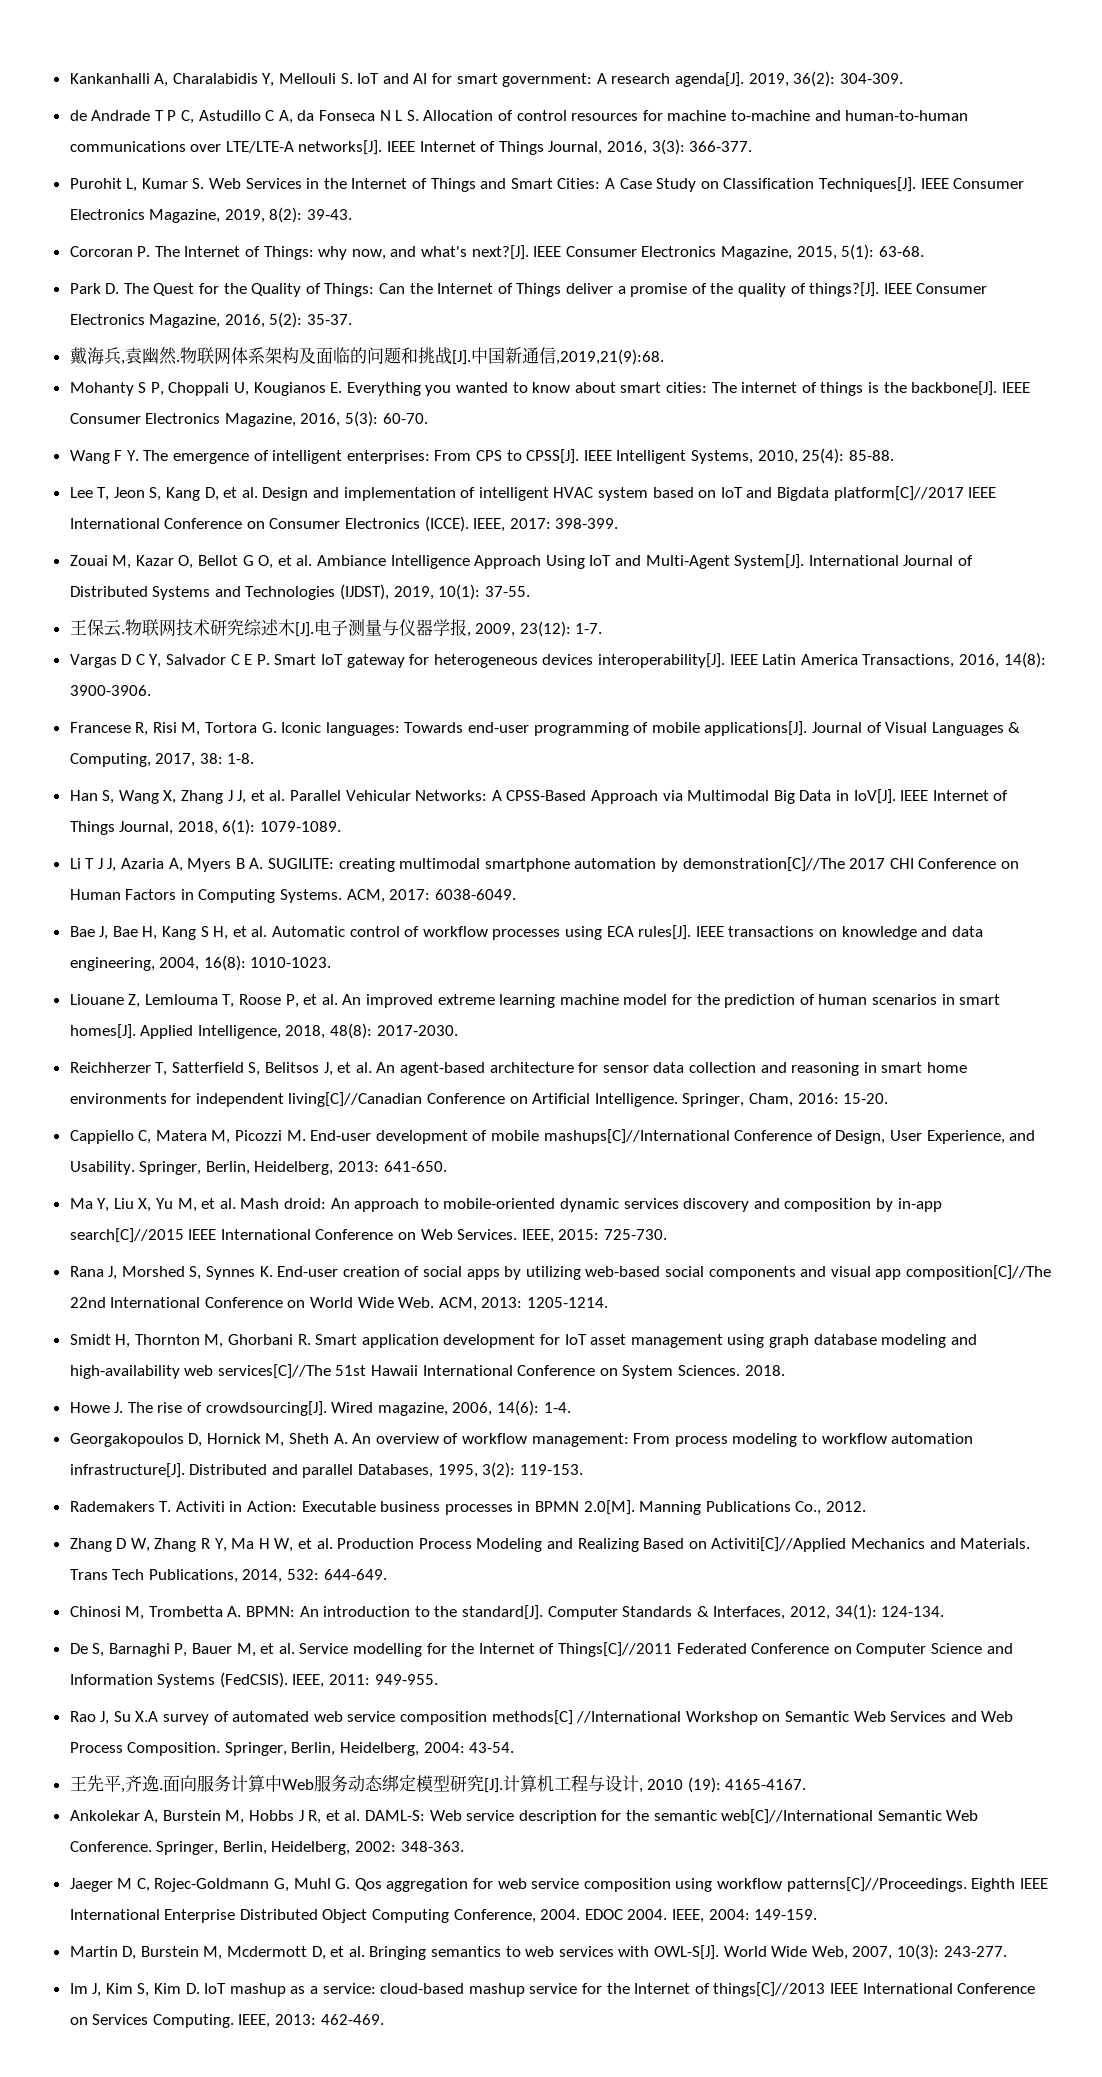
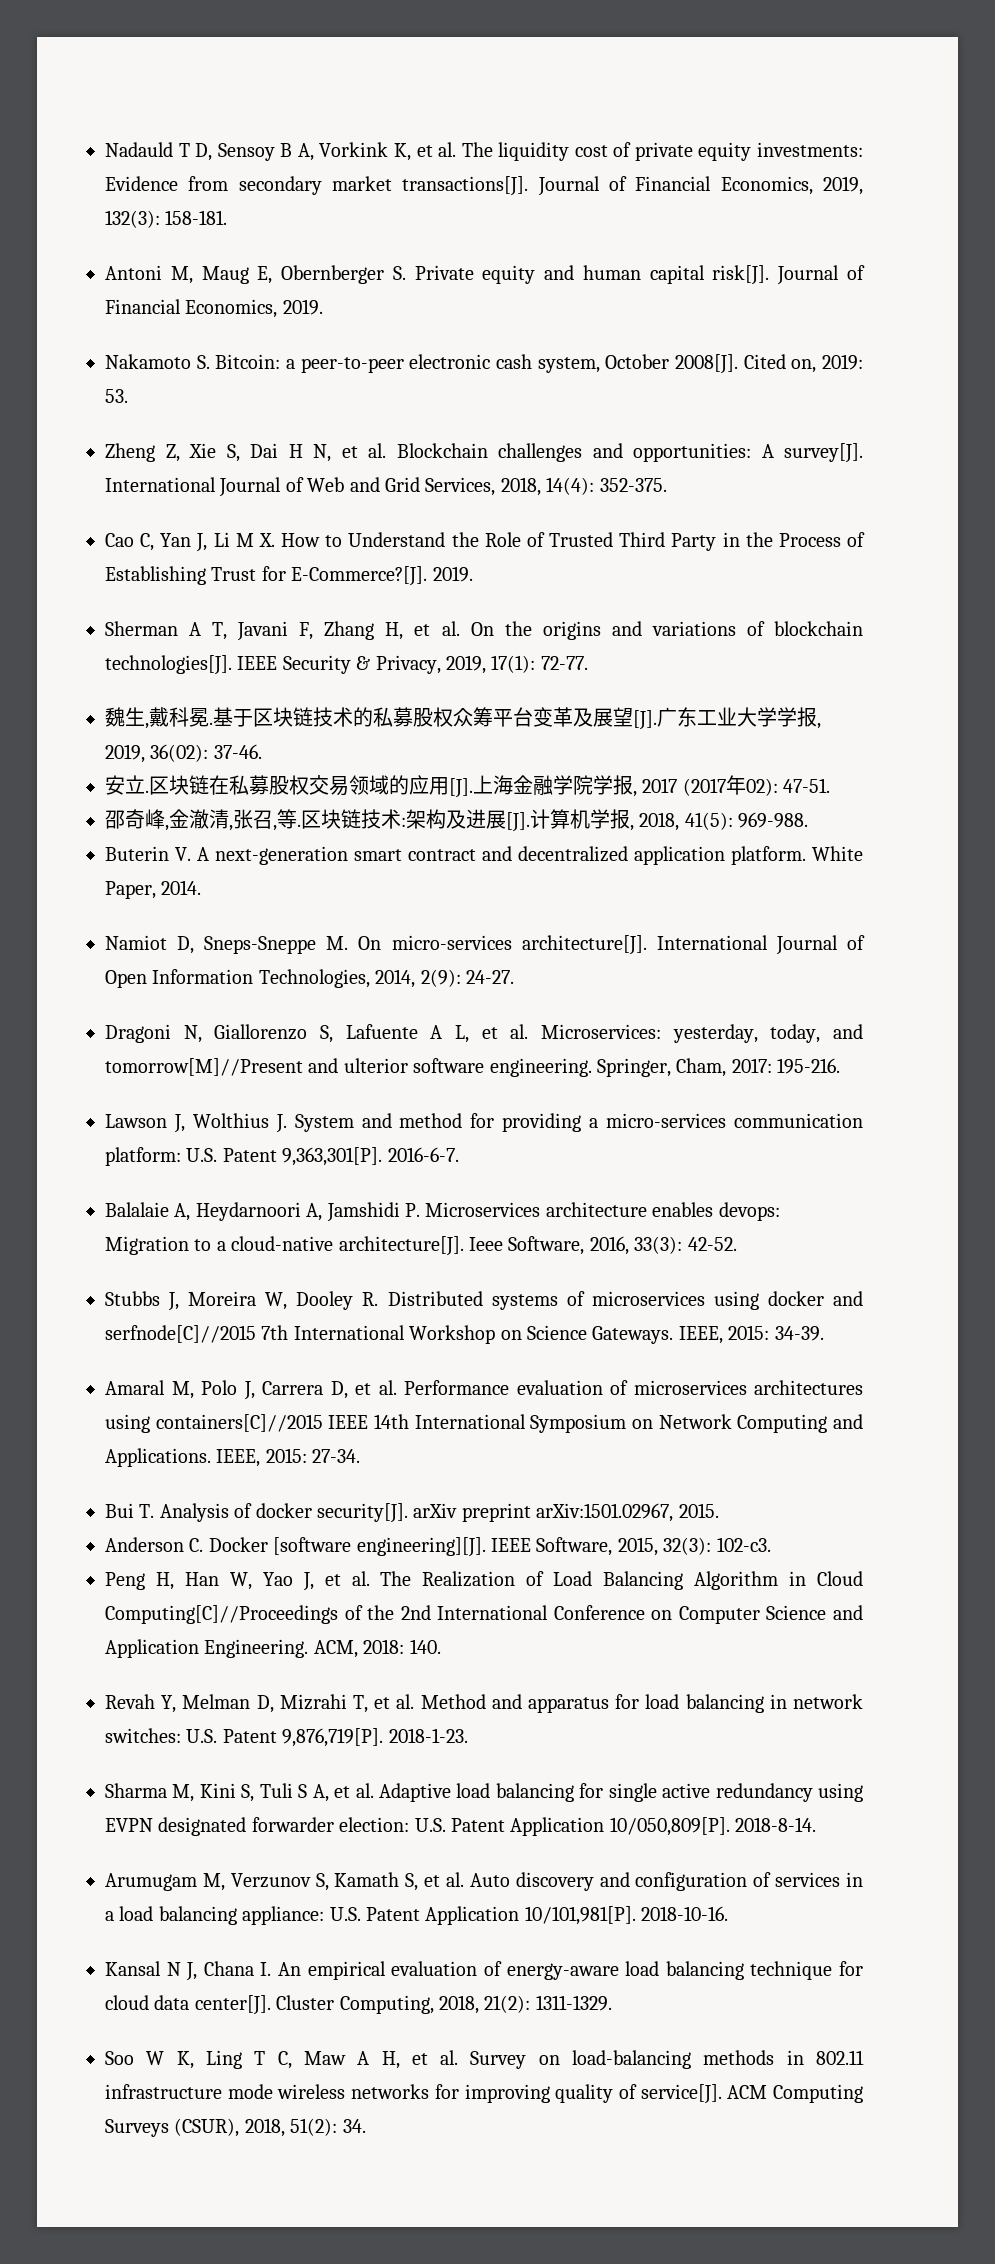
- Kankanhalli A, Charalabidis Y, Mellouli S. IoT and AI for smart government: A research agenda[J]. 2019, 36(2): 304-309.
- de Andrade T P C, Astudillo C A, da Fonseca N L S. Allocation of control resources for machine to-machine and human-to-human communications over LTE/LTE-A networks[J]. IEEE Internet of Things Journal, 2016, 3(3): 366-377.
- Purohit L, Kumar S. Web Services in the Internet of Things and Smart Cities: A Case Study on Classification Techniques[J]. IEEE Consumer Electronics Magazine, 2019, 8(2): 39-43.
- Corcoran P. The Internet of Things: why now, and what's next?[J]. IEEE Consumer Electronics Magazine, 2015, 5(1): 63-68.
- Park D. The Quest for the Quality of Things: Can the Internet of Things deliver a promise of the quality of things?[J]. IEEE Consumer Electronics Magazine, 2016, 5(2): 35-37.
- 戴海兵,袁幽然.物联网体系架构及面临的问题和挑战[J].中国新通信,2019,21(9):68.
- Mohanty S P, Choppali U, Kougianos E. Everything you wanted to know about smart cities: The internet of things is the backbone[J]. IEEE Consumer Electronics Magazine, 2016, 5(3): 60-70.
- Wang F Y. The emergence of intelligent enterprises: From CPS to CPSS[J]. IEEE Intelligent Systems, 2010, 25(4): 85-88.
- Lee T, Jeon S, Kang D, et al. Design and implementation of intelligent HVAC system based on IoT and Bigdata platform[C]//2017 IEEE International Conference on Consumer Electronics (ICCE). IEEE, 2017: 398-399.
- Zouai M, Kazar O, Bellot G O, et al. Ambiance Intelligence Approach Using IoT and Multi-Agent System[J]. International Journal of Distributed Systems and Technologies (IJDST), 2019, 10(1): 37-55.
- 王保云.物联网技术研究综述木[J].电子测量与仪器学报, 2009, 23(12): 1-7.
- Vargas D C Y, Salvador C E P. Smart IoT gateway for heterogeneous devices interoperability[J]. IEEE Latin America Transactions, 2016, 14(8): 3900-3906.
- Francese R, Risi M, Tortora G. Iconic languages: Towards end-user programming of mobile applications[J]. Journal of Visual Languages & Computing, 2017, 38: 1-8.
- Han S, Wang X, Zhang J J, et al. Parallel Vehicular Networks: A CPSS-Based Approach via Multimodal Big Data in IoV[J]. IEEE Internet of Things Journal, 2018, 6(1): 1079-1089.
- Li T J J, Azaria A, Myers B A. SUGILITE: creating multimodal smartphone automation by demonstration[C]//The 2017 CHI Conference on Human Factors in Computing Systems. ACM, 2017: 6038-6049.
- Bae J, Bae H, Kang S H, et al. Automatic control of workflow processes using ECA rules[J]. IEEE transactions on knowledge and data engineering, 2004, 16(8): 1010-1023.
- Liouane Z, Lemlouma T, Roose P, et al. An improved extreme learning machine model for the prediction of human scenarios in smart homes[J]. Applied Intelligence, 2018, 48(8): 2017-2030.
- Reichherzer T, Satterfield S, Belitsos J, et al. An agent-based architecture for sensor data collection and reasoning in smart home environments for independent living[C]//Canadian Conference on Artificial Intelligence. Springer, Cham, 2016: 15-20.
- Cappiello C, Matera M, Picozzi M. End-user development of mobile mashups[C]//International Conference of Design, User Experience, and Usability. Springer, Berlin, Heidelberg, 2013: 641-650.
- Ma Y, Liu X, Yu M, et al. Mash droid: An approach to mobile-oriented dynamic services discovery and composition by in-app search[C]//2015 IEEE International Conference on Web Services. IEEE, 2015: 725-730.
- Rana J, Morshed S, Synnes K. End-user creation of social apps by utilizing web-based social components and visual app composition[C]//The 22nd International Conference on World Wide Web. ACM, 2013: 1205-1214.
- Smidt H, Thornton M, Ghorbani R. Smart application development for IoT asset management using graph database modeling and high-availability web services[C]//The 51st Hawaii International Conference on System Sciences. 2018.
- Howe J. The rise of crowdsourcing[J]. Wired magazine, 2006, 14(6): 1-4.
- Georgakopoulos D, Hornick M, Sheth A. An overview of workflow management: From process modeling to workflow automation infrastructure[J]. Distributed and parallel Databases, 1995, 3(2): 119-153.
- Rademakers T. Activiti in Action: Executable business processes in BPMN 2.0[M]. Manning Publications Co., 2012.
- Zhang D W, Zhang R Y, Ma H W, et al. Production Process Modeling and Realizing Based on Activiti[C]//Applied Mechanics and Materials. Trans Tech Publications, 2014, 532: 644-649.
- Chinosi M, Trombetta A. BPMN: An introduction to the standard[J]. Computer Standards & Interfaces, 2012, 34(1): 124-134.
- De S, Barnaghi P, Bauer M, et al. Service modelling for the Internet of Things[C]//2011 Federated Conference on Computer Science and Information Systems (FedCSIS). IEEE, 2011: 949-955.
- Rao J, Su X.A survey of automated web service composition methods[C] //International Workshop on Semantic Web Services and Web Process Composition. Springer, Berlin, Heidelberg, 2004: 43-54.
- 王先平,齐逸.面向服务计算中Web服务动态绑定模型研究[J].计算机工程与设计, 2010 (19): 4165-4167.
- Ankolekar A, Burstein M, Hobbs J R, et al. DAML-S: Web service description for the semantic web[C]//International Semantic Web Conference. Springer, Berlin, Heidelberg, 2002: 348-363.
- Jaeger M C, Rojec-Goldmann G, Muhl G. Qos aggregation for web service composition using workflow patterns[C]//Proceedings. Eighth IEEE International Enterprise Distributed Object Computing Conference, 2004. EDOC 2004. IEEE, 2004: 149-159.
- Martin D, Burstein M, Mcdermott D, et al. Bringing semantics to web services with OWL-S[J]. World Wide Web, 2007, 10(3): 243-277.
- Im J, Kim S, Kim D. IoT mashup as a service: cloud-based mashup service for the Internet of things[C]//2013 IEEE International Conference on Services Computing. IEEE, 2013: 462-469.
+ Nadauld T D, Sensoy B A, Vorkink K, et al. The liquidity cost of private equity investments: Evidence from secondary market transactions[J]. Journal of Financial Economics, 2019, 132(3): 158-181.
+ Antoni M, Maug E, Obernberger S. Private equity and human capital risk[J]. Journal of Financial Economics, 2019.
+ Nakamoto S. Bitcoin: a peer-to-peer electronic cash system, October 2008[J]. Cited on, 2019: 53.
+ Zheng Z, Xie S, Dai H N, et al. Blockchain challenges and opportunities: A survey[J]. International Journal of Web and Grid Services, 2018, 14(4): 352-375.
+ Cao C, Yan J, Li M X. How to Understand the Role of Trusted Third Party in the Process of Establishing Trust for E-Commerce?[J]. 2019.
+ Sherman A T, Javani F, Zhang H, et al. On the origins and variations of blockchain technologies[J]. IEEE Security & Privacy, 2019, 17(1): 72-77.
+ 魏生,戴科冕.基于区块链技术的私募股权众筹平台变革及展望[J].广东工业大学学报, 2019, 36(02): 37-46.
+ 安立.区块链在私募股权交易领域的应用[J].上海金融学院学报, 2017 (2017年02): 47-51.
+ 邵奇峰,金澈清,张召,等.区块链技术:架构及进展[J].计算机学报, 2018, 41(5): 969-988.
+ Buterin V. A next-generation smart contract and decentralized application platform. White Paper, 2014.
+ Namiot D, Sneps-Sneppe M. On micro-services architecture[J]. International Journal of Open Information Technologies, 2014, 2(9): 24-27.
+ Dragoni N, Giallorenzo S, Lafuente A L, et al. Microservices: yesterday, today, and tomorrow[M]//Present and ulterior software engineering. Springer, Cham, 2017: 195-216.
+ Lawson J, Wolthius J. System and method for providing a micro-services communication platform: U.S. Patent 9,363,301[P]. 2016-6-7.
+ Balalaie A, Heydarnoori A, Jamshidi P. Microservices architecture enables devops: Migration to a cloud-native architecture[J]. Ieee Software, 2016, 33(3): 42-52.
+ Stubbs J, Moreira W, Dooley R. Distributed systems of microservices using docker and serfnode[C]//2015 7th International Workshop on Science Gateways. IEEE, 2015: 34-39.
+ Amaral M, Polo J, Carrera D, et al. Performance evaluation of microservices architectures using containers[C]//2015 IEEE 14th International Symposium on Network Computing and Applications. IEEE, 2015: 27-34.
+ Bui T. Analysis of docker security[J]. arXiv preprint arXiv:1501.02967, 2015.
+ Anderson C. Docker [software engineering][J]. IEEE Software, 2015, 32(3): 102-c3.
+ Peng H, Han W, Yao J, et al. The Realization of Load Balancing Algorithm in Cloud Computing[C]//Proceedings of the 2nd International Conference on Computer Science and Application Engineering. ACM, 2018: 140.
+ Revah Y, Melman D, Mizrahi T, et al. Method and apparatus for load balancing in network switches: U.S. Patent 9,876,719[P]. 2018-1-23.
+ Sharma M, Kini S, Tuli S A, et al. Adaptive load balancing for single active redundancy using EVPN designated forwarder election: U.S. Patent Application 10/050,809[P]. 2018-8-14.
+ Arumugam M, Verzunov S, Kamath S, et al. Auto discovery and configuration of services in a load balancing appliance: U.S. Patent Application 10/101,981[P]. 2018-10-16.
+ Kansal N J, Chana I. An empirical evaluation of energy-aware load balancing technique for cloud data center[J]. Cluster Computing, 2018, 21(2): 1311-1329.
+ Soo W K, Ling T C, Maw A H, et al. Survey on load-balancing methods in 802.11 infrastructure mode wireless networks for improving quality of service[J]. ACM Computing Surveys (CSUR), 2018, 51(2): 34.

